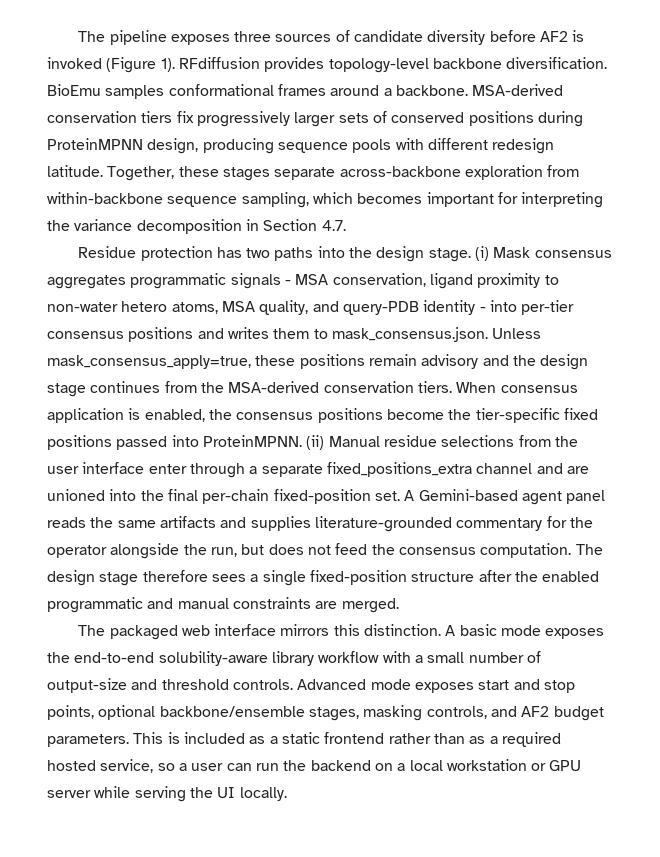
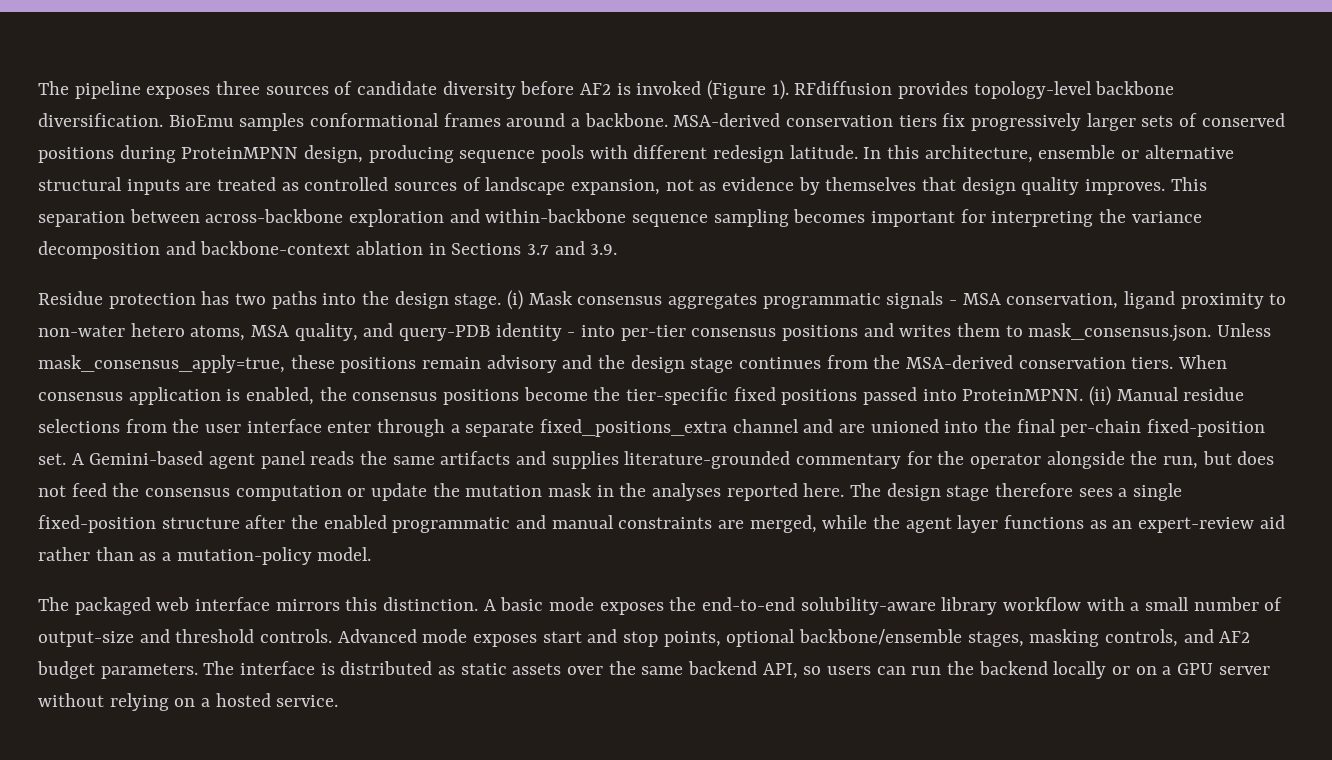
- Together, these stages separate across-backbone exploration from within-backbone sequence sampling, which becomes important for interpreting the variance decomposition in Section 4.7.
+ In this architecture, ensemble or alternative structural inputs are treated as controlled sources of landscape expansion, not as evidence by themselves that design quality improves. This separation between across-backbone exploration and within-backbone sequence sampling becomes important for interpreting the variance decomposition and backbone-context ablation in Sections 3.7 and 3.9.
- A Gemini-based agent panel reads the same artifacts and supplies literature-grounded commentary for the operator alongside the run, but does not feed the consensus computation.
+ A Gemini-based agent panel reads the same artifacts and supplies literature-grounded commentary for the operator alongside the run, but does not feed the consensus computation or update the mutation mask in the analyses reported here.
- The design stage therefore sees a single fixed-position structure after the enabled programmatic and manual constraints are merged.
+ The design stage therefore sees a single fixed-position structure after the enabled programmatic and manual constraints are merged, while the agent layer functions as an expert-review aid rather than as a mutation-policy model.
- This is included as a static frontend rather than as a required hosted service, so a user can run the backend on a local workstation or GPU server while serving the UI locally.
+ The interface is distributed as static assets over the same backend API, so users can run the backend locally or on a GPU server without relying on a hosted service.

